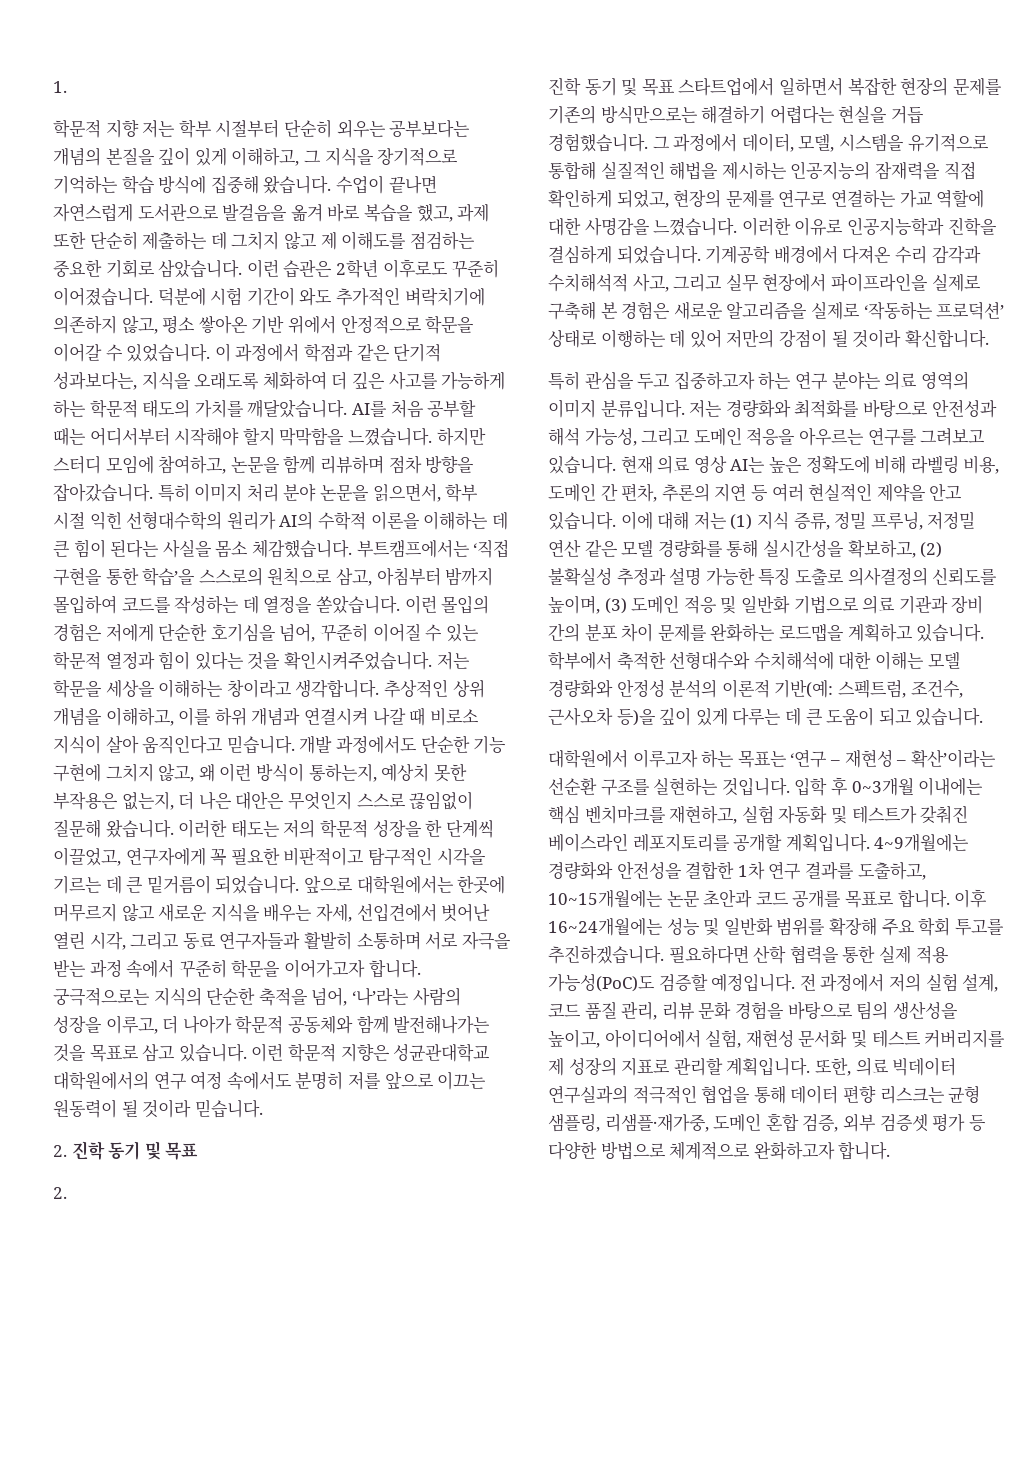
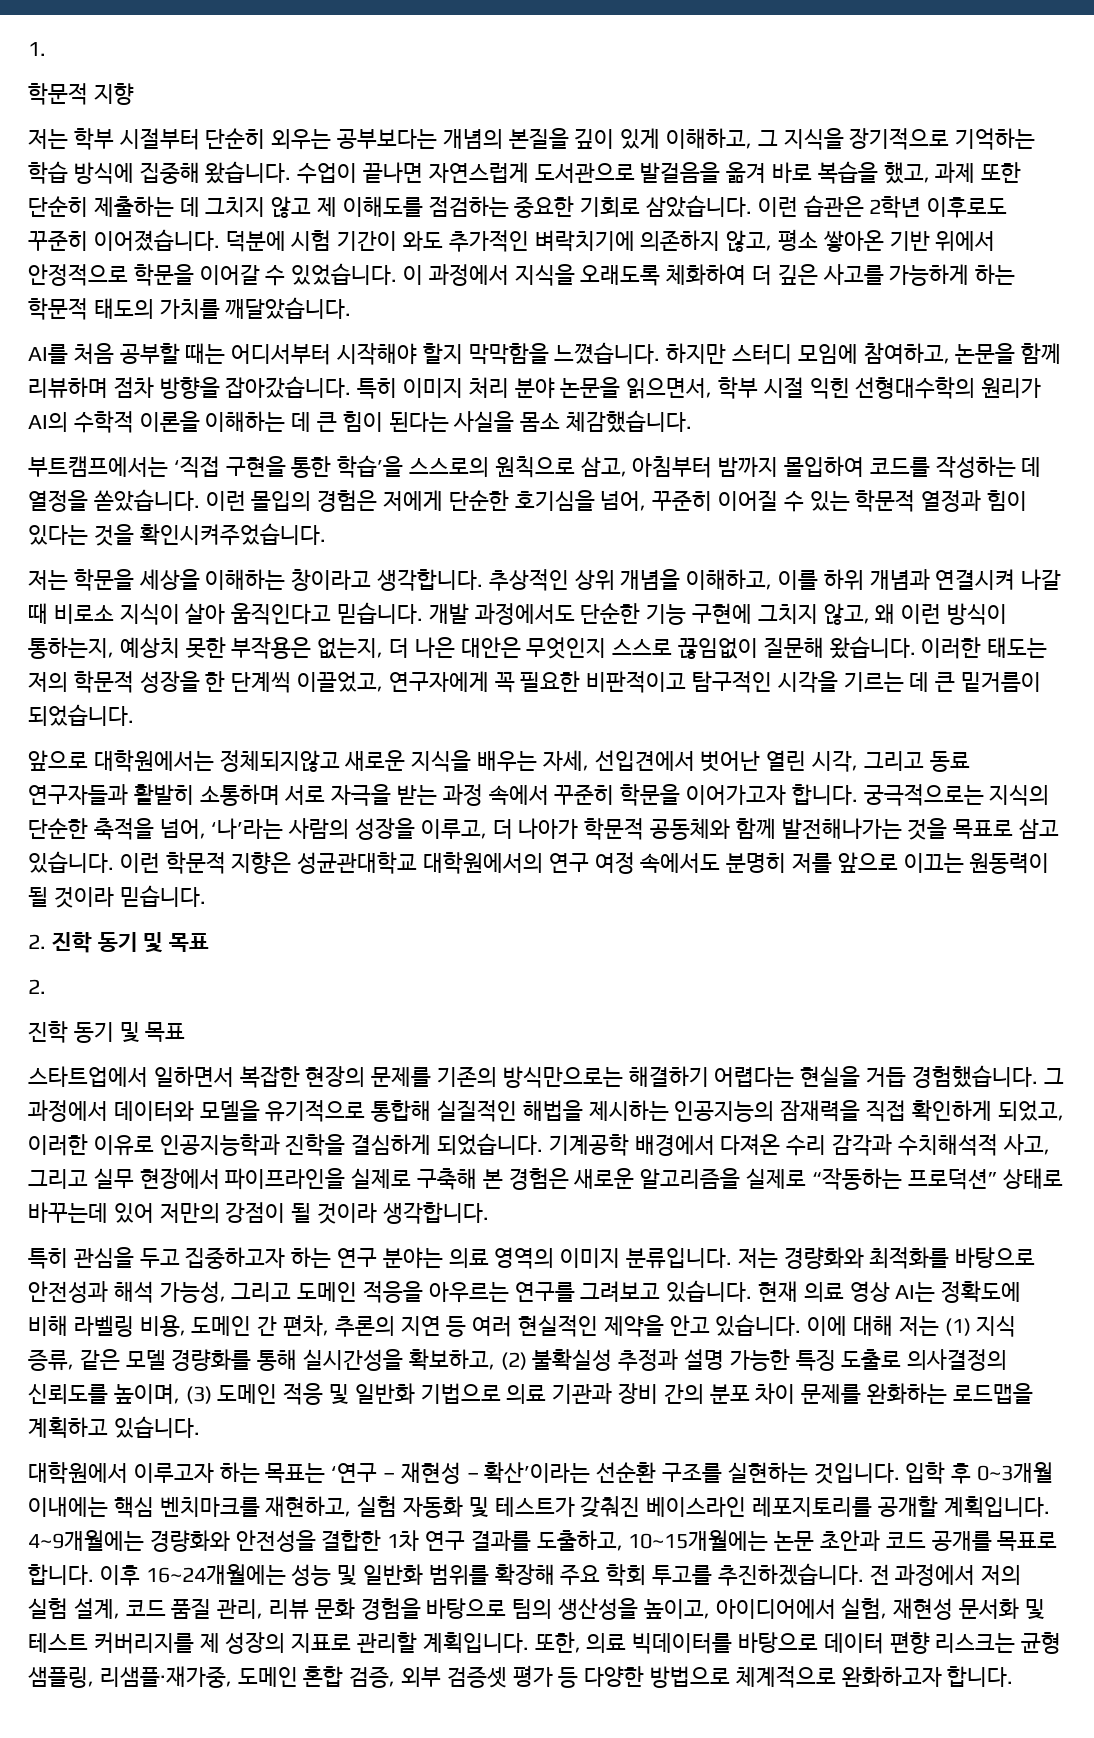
- 학문적 지향 저는 학부 시절부터 단순히 외우는 공부보다는 개념의 본질을 깊이 있게 이해하고, 그 지식을 장기적으로 기억하는 학습 방식에 집중해 왔습니다.
+ 학문적 지향
+ 저는 학부 시절부터 단순히 외우는 공부보다는 개념의 본질을 깊이 있게 이해하고, 그 지식을 장기적으로 기억하는 학습 방식에 집중해 왔습니다.
- 이 과정에서 학점과 같은 단기적 성과보다는, 지식을 오래도록 체화하여 더 깊은 사고를 가능하게 하는 학문적 태도의 가치를 깨달았습니다. AI를 처음 공부할 때는 어디서부터 시작해야 할지 막막함을 느꼈습니다.
+ 이 과정에서 지식을 오래도록 체화하여 더 깊은 사고를 가능하게 하는 학문적 태도의 가치를 깨달았습니다.
+ AI를 처음 공부할 때는 어디서부터 시작해야 할지 막막함을 느꼈습니다.
- 특히 이미지 처리 분야 논문을 읽으면서, 학부 시절 익힌 선형대수학의 원리가 AI의 수학적 이론을 이해하는 데 큰 힘이 된다는 사실을 몸소 체감했습니다. 부트캠프에서는 ‘직접 구현을 통한 학습’을 스스로의 원칙으로 삼고, 아침부터 밤까지 몰입하여 코드를 작성하는 데 열정을 쏟았습니다.
+ 특히 이미지 처리 분야 논문을 읽으면서, 학부 시절 익힌 선형대수학의 원리가 AI의 수학적 이론을 이해하는 데 큰 힘이 된다는 사실을 몸소 체감했습니다.
+ 부트캠프에서는 ‘직접 구현을 통한 학습’을 스스로의 원칙으로 삼고, 아침부터 밤까지 몰입하여 코드를 작성하는 데 열정을 쏟았습니다.
- 이런 몰입의 경험은 저에게 단순한 호기심을 넘어, 꾸준히 이어질 수 있는 학문적 열정과 힘이 있다는 것을 확인시켜주었습니다. 저는 학문을 세상을 이해하는 창이라고 생각합니다.
+ 이런 몰입의 경험은 저에게 단순한 호기심을 넘어, 꾸준히 이어질 수 있는 학문적 열정과 힘이 있다는 것을 확인시켜주었습니다.
+ 저는 학문을 세상을 이해하는 창이라고 생각합니다.
- 이러한 태도는 저의 학문적 성장을 한 단계씩 이끌었고, 연구자에게 꼭 필요한 비판적이고 탐구적인 시각을 기르는 데 큰 밑거름이 되었습니다. 앞으로 대학원에서는 한곳에 머무르지 않고 새로운 지식을 배우는 자세, 선입견에서 벗어난 열린 시각, 그리고 동료 연구자들과 활발히 소통하며 서로 자극을 받는 과정 속에서 꾸준히 학문을 이어가고자 합니다.
+ 이러한 태도는 저의 학문적 성장을 한 단계씩 이끌었고, 연구자에게 꼭 필요한 비판적이고 탐구적인 시각을 기르는 데 큰 밑거름이 되었습니다.
+ 앞으로 대학원에서는 정체되지않고 새로운 지식을 배우는 자세, 선입견에서 벗어난 열린 시각, 그리고 동료 연구자들과 활발히 소통하며 서로 자극을 받는 과정 속에서 꾸준히 학문을 이어가고자 합니다.
  2. 진학 동기 및 목표
  2.
- 진학 동기 및 목표 스타트업에서 일하면서 복잡한 현장의 문제를 기존의 방식만으로는 해결하기 어렵다는 현실을 거듭 경험했습니다.
+ 진학 동기 및 목표
+ 스타트업에서 일하면서 복잡한 현장의 문제를 기존의 방식만으로는 해결하기 어렵다는 현실을 거듭 경험했습니다.
- 그 과정에서 데이터, 모델, 시스템을 유기적으로 통합해 실질적인 해법을 제시하는 인공지능의 잠재력을 직접 확인하게 되었고, 현장의 문제를 연구로 연결하는 가교 역할에 대한 사명감을 느꼈습니다. 이러한 이유로 인공지능학과 진학을 결심하게 되었습니다.
+ 그 과정에서 데이터와 모델을 유기적으로 통합해 실질적인 해법을 제시하는 인공지능의 잠재력을 직접 확인하게 되었고, 이러한 이유로 인공지능학과 진학을 결심하게 되었습니다.
- 기계공학 배경에서 다져온 수리 감각과 수치해석적 사고, 그리고 실무 현장에서 파이프라인을 실제로 구축해 본 경험은 새로운 알고리즘을 실제로 ‘작동하는 프로덕션’ 상태로 이행하는 데 있어 저만의 강점이 될 것이라 확신합니다.
+ 기계공학 배경에서 다져온 수리 감각과 수치해석적 사고, 그리고 실무 현장에서 파이프라인을 실제로 구축해 본 경험은 새로운 알고리즘을 실제로 “작동하는 프로덕션” 상태로 바꾸는데 있어 저만의 강점이 될 것이라 생각합니다.
- 현재 의료 영상 AI는 높은 정확도에 비해 라벨링 비용, 도메인 간 편차, 추론의 지연 등 여러 현실적인 제약을 안고 있습니다.
+ 현재 의료 영상 AI는 정확도에 비해 라벨링 비용, 도메인 간 편차, 추론의 지연 등 여러 현실적인 제약을 안고 있습니다.
- 이에 대해 저는 (1) 지식 증류, 정밀 프루닝, 저정밀 연산 같은 모델 경량화를 통해 실시간성을 확보하고, (2) 불확실성 추정과 설명 가능한 특징 도출로 의사결정의 신뢰도를 높이며, (3) 도메인 적응 및 일반화 기법으로 의료 기관과 장비 간의 분포 차이 문제를 완화하는 로드맵을 계획하고 있습니다. 학부에서 축적한 선형대수와 수치해석에 대한 이해는 모델 경량화와 안정성 분석의 이론적 기반(예: 스펙트럼, 조건수, 근사오차 등)을 깊이 있게 다루는 데 큰 도움이 되고 있습니다.
+ 이에 대해 저는 (1) 지식 증류, 같은 모델 경량화를 통해 실시간성을 확보하고, (2) 불확실성 추정과 설명 가능한 특징 도출로 의사결정의 신뢰도를 높이며, (3) 도메인 적응 및 일반화 기법으로 의료 기관과 장비 간의 분포 차이 문제를 완화하는 로드맵을 계획하고 있습니다.
- 필요하다면 산학 협력을 통한 실제 적용 가능성(PoC)도 검증할 예정입니다.
- 또한, 의료 빅데이터 연구실과의 적극적인 협업을 통해 데이터 편향 리스크는 균형 샘플링, 리샘플·재가중, 도메인 혼합 검증, 외부 검증셋 평가 등 다양한 방법으로 체계적으로 완화하고자 합니다.
+ 또한, 의료 빅데이터를 바탕으로 데이터 편향 리스크는 균형 샘플링, 리샘플·재가중, 도메인 혼합 검증, 외부 검증셋 평가 등 다양한 방법으로 체계적으로 완화하고자 합니다.

